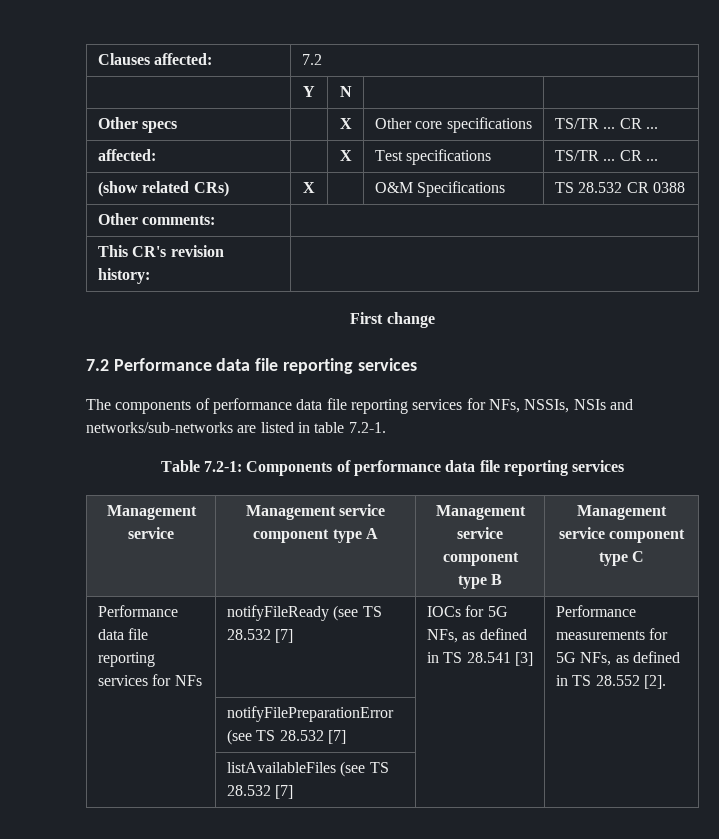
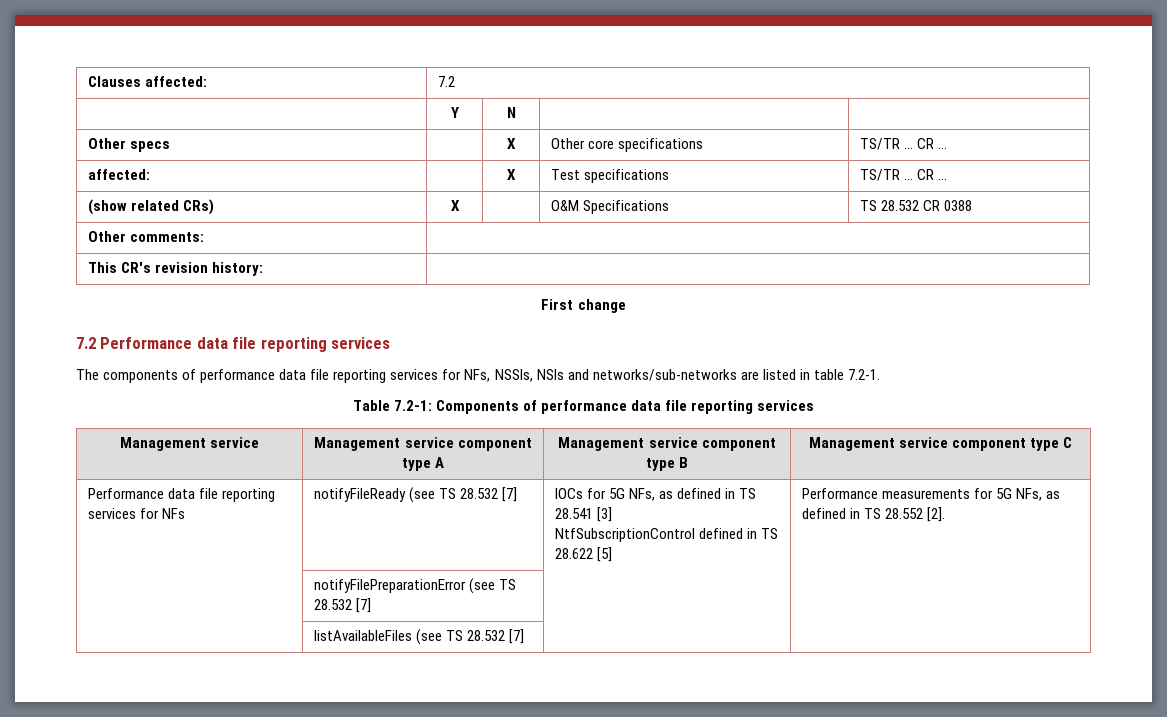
- Performance data file reporting services for NFs | notifyFileReady (see TS 28.532 [7] | IOCs for 5G NFs, as defined in TS 28.541 [3] | Performance measurements for 5G NFs, as defined in TS 28.552 [2].
+ Performance data file reporting services for NFs | notifyFileReady (see TS 28.532 [7] | IOCs for 5G NFs, as defined in TS 28.541 [3]
+ NtfSubscriptionControl defined in TS 28.622 [5] | Performance measurements for 5G NFs, as defined in TS 28.552 [2].

